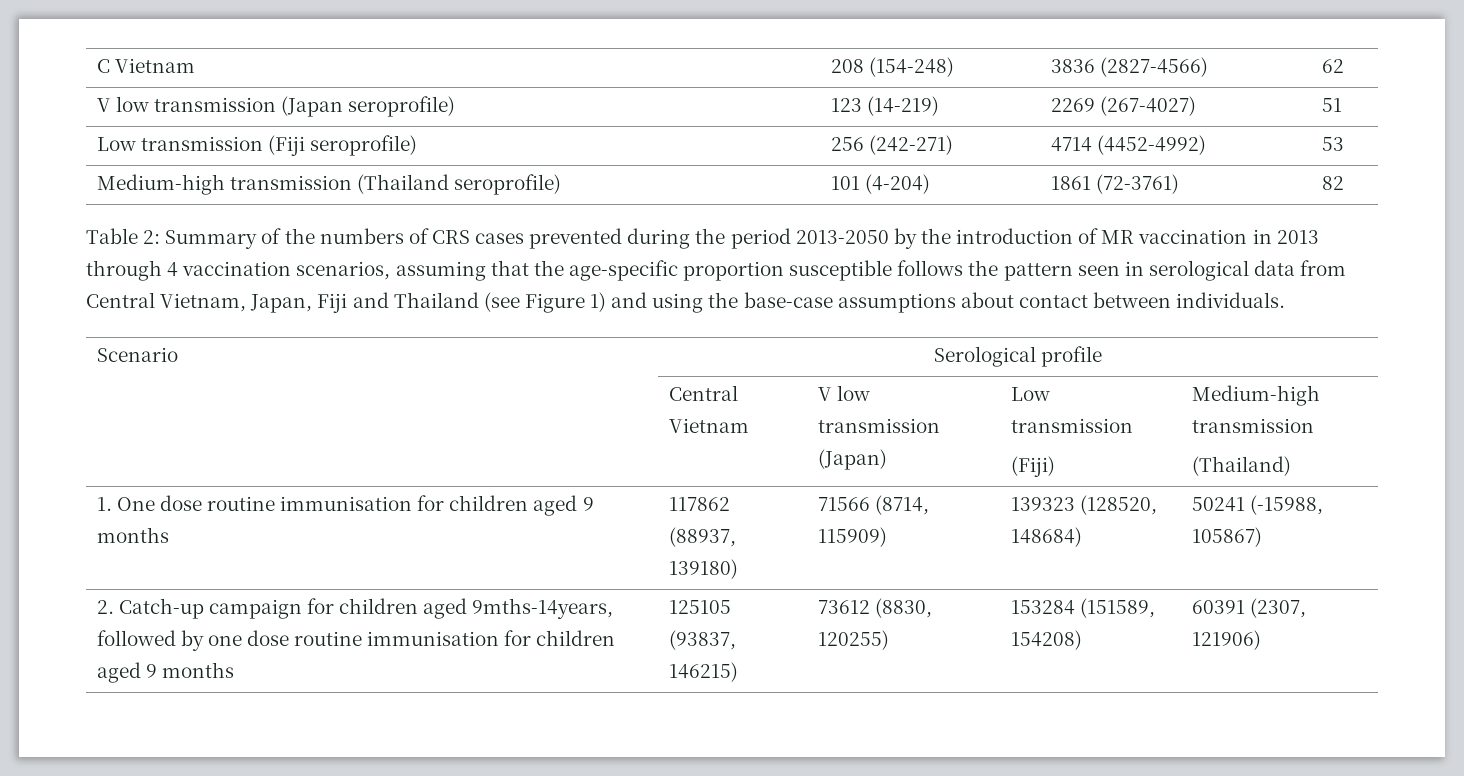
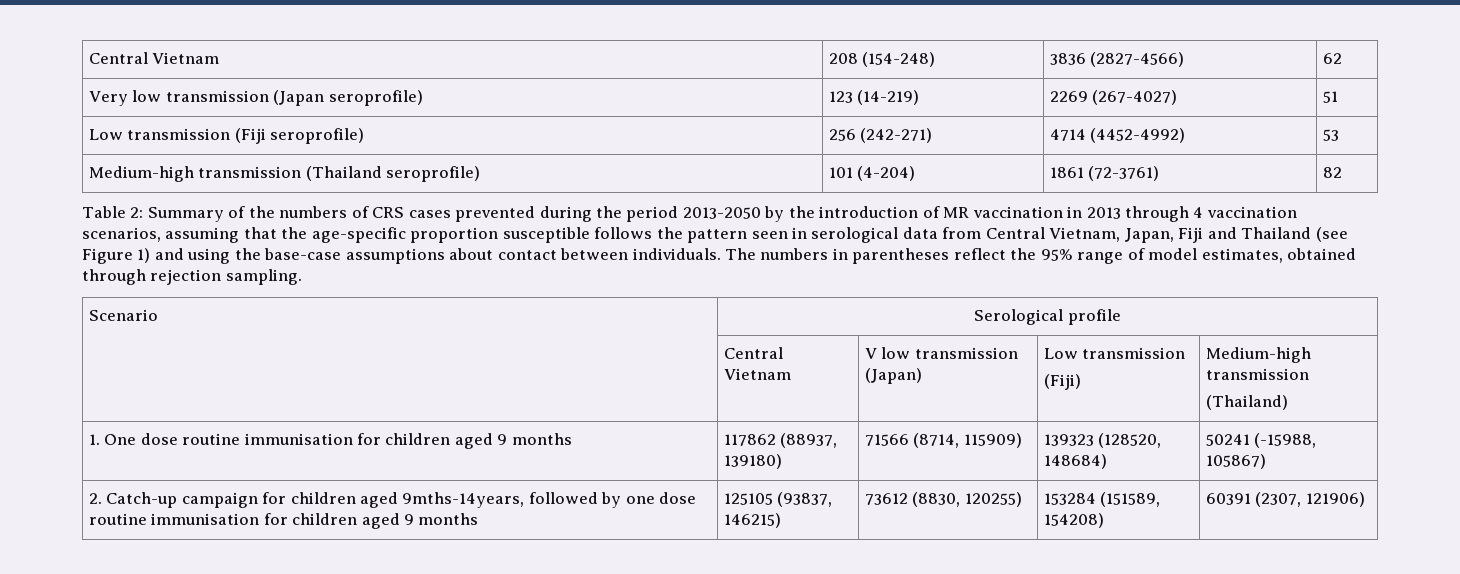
- C Vietnam | 208 (154-248) | 3836 (2827-4566) | 62
+ Central Vietnam | 208 (154-248) | 3836 (2827-4566) | 62
- V low transmission (Japan seroprofile) | 123 (14-219) | 2269 (267-4027) | 51
+ Very low transmission (Japan seroprofile) | 123 (14-219) | 2269 (267-4027) | 51
+ The numbers in parentheses reflect the 95% range of model estimates, obtained through rejection sampling.

